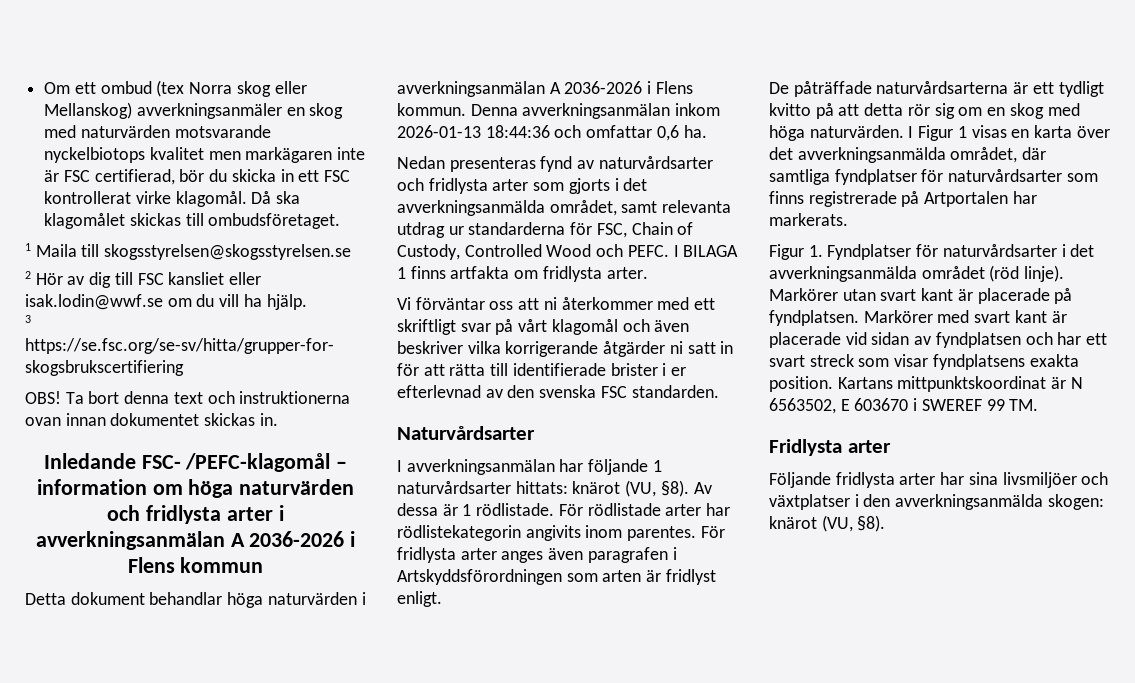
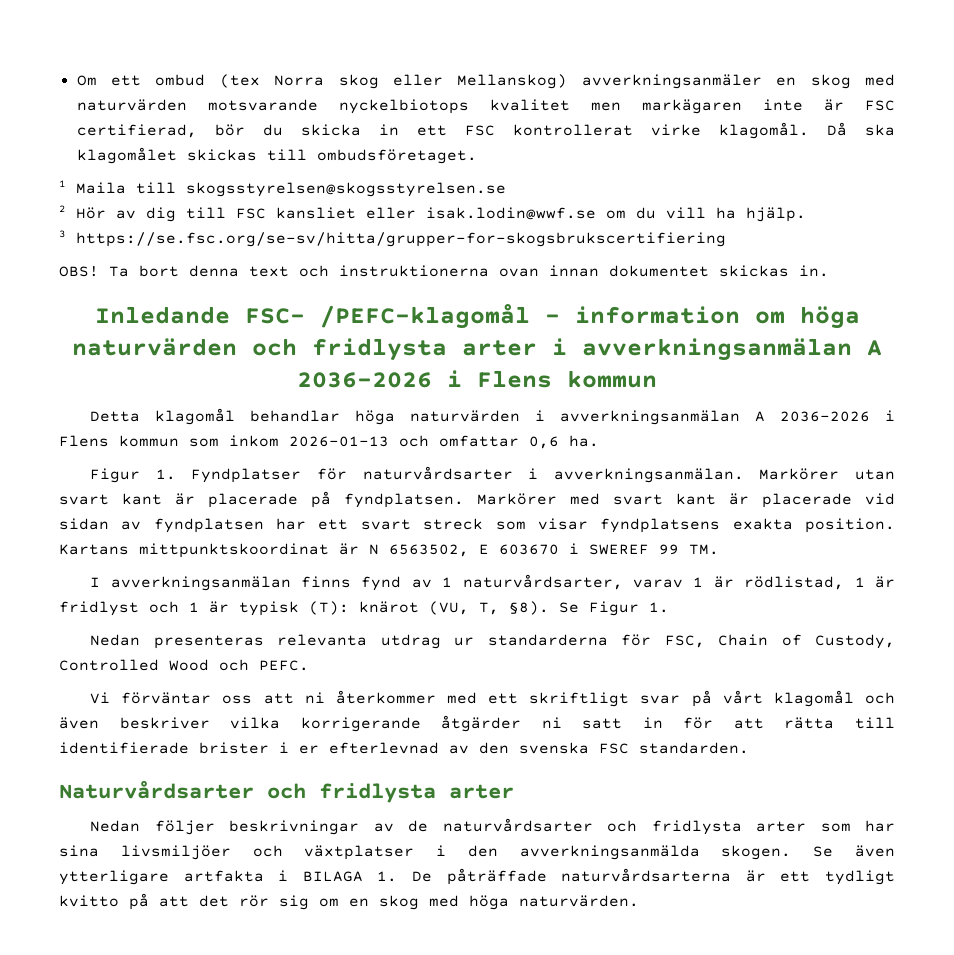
- Detta dokument behandlar höga naturvärden i avverkningsanmälan A 2036-2026 i Flens kommun. Denna avverkningsanmälan inkom 2026-01-13 18:44:36 och omfattar 0,6 ha.
+ Detta klagomål behandlar höga naturvärden i avverkningsanmälan A 2036-2026 i Flens kommun som inkom 2026-01-13 och omfattar 0,6 ha.
- Nedan presenteras fynd av naturvårdsarter och fridlysta arter som gjorts i det avverkningsanmälda området, samt relevanta utdrag ur standarderna för FSC, Chain of Custody, Controlled Wood och PEFC. I BILAGA 1 finns artfakta om fridlysta arter.
+ Figur 1. Fyndplatser för naturvårdsarter i avverkningsanmälan. Markörer utan svart kant är placerade på fyndplatsen. Markörer med svart kant är placerade vid sidan av fyndplatsen har ett svart streck som visar fyndplatsens exakta position. Kartans mittpunktskoordinat är N 6563502, E 603670 i SWEREF 99 TM.
+ I avverkningsanmälan finns fynd av 1 naturvårdsarter, varav 1 är rödlistad, 1 är fridlyst och 1 är typisk (T): knärot (VU, T, §8). Se Figur 1.
+ Nedan presenteras relevanta utdrag ur standarderna för FSC, Chain of Custody, Controlled Wood och PEFC.
- Naturvårdsarter
- I avverkningsanmälan har följande 1 naturvårdsarter hittats: knärot (VU, §8). Av dessa är 1 rödlistade. För rödlistade arter har rödlistekategorin angivits inom parentes. För fridlysta arter anges även paragrafen i Artskyddsförordningen som arten är fridlyst enligt.
- De påträffade naturvårdsarterna är ett tydligt kvitto på att detta rör sig om en skog med höga naturvärden. I Figur 1 visas en karta över det avverkningsanmälda området, där samtliga fyndplatser för naturvårdsarter som finns registrerade på Artportalen har markerats.
- Figur 1. Fyndplatser för naturvårdsarter i det avverkningsanmälda området (röd linje). Markörer utan svart kant är placerade på fyndplatsen. Markörer med svart kant är placerade vid sidan av fyndplatsen och har ett svart streck som visar fyndplatsens exakta position. Kartans mittpunktskoordinat är N 6563502, E 603670 i SWEREF 99 TM.
- Fridlysta arter
- Följande fridlysta arter har sina livsmiljöer och växtplatser i den avverkningsanmälda skogen: knärot (VU, §8).
+ Naturvårdsarter och fridlysta arter
+ Nedan följer beskrivningar av de naturvårdsarter och fridlysta arter som har sina livsmiljöer och växtplatser i den avverkningsanmälda skogen. Se även ytterligare artfakta i BILAGA 1. De påträffade naturvårdsarterna är ett tydligt kvitto på att det rör sig om en skog med höga naturvärden.

